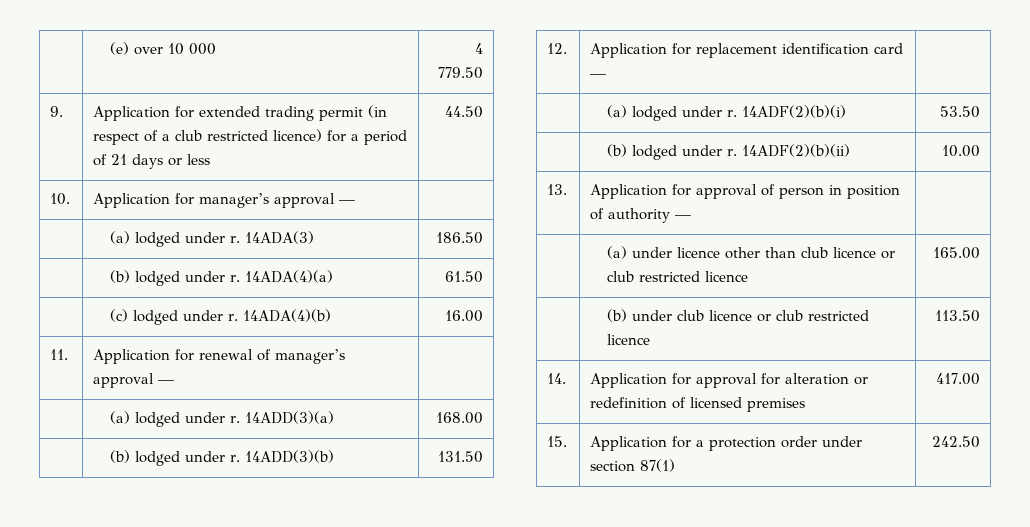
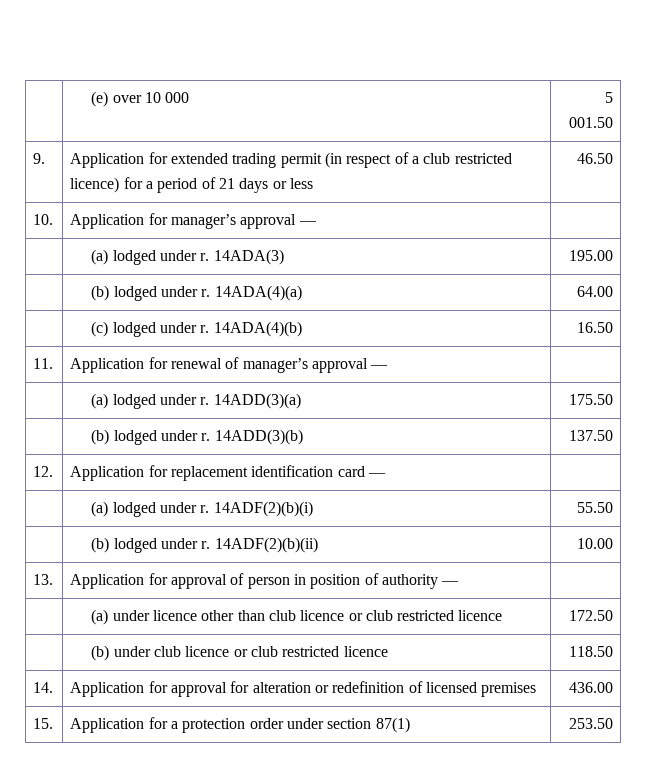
- | (e) over 10 000 | 4 779.50
+ | (e) over 10 000 | 5 001.50
- 9. | Application for extended trading permit (in respect of a club restricted licence) for a period of 21 days or less | 44.50
+ 9. | Application for extended trading permit (in respect of a club restricted licence) for a period of 21 days or less | 46.50
- | (a) lodged under r. 14ADA(3) | 186.50
+ | (a) lodged under r. 14ADA(3) | 195.00
- | (b) lodged under r. 14ADA(4)(a) | 61.50
+ | (b) lodged under r. 14ADA(4)(a) | 64.00
- | (c) lodged under r. 14ADA(4)(b) | 16.00
+ | (c) lodged under r. 14ADA(4)(b) | 16.50
- | (a) lodged under r. 14ADD(3)(a) | 168.00
+ | (a) lodged under r. 14ADD(3)(a) | 175.50
- | (b) lodged under r. 14ADD(3)(b) | 131.50
+ | (b) lodged under r. 14ADD(3)(b) | 137.50
- | (a) lodged under r. 14ADF(2)(b)(i) | 53.50
+ | (a) lodged under r. 14ADF(2)(b)(i) | 55.50
- | (a) under licence other than club licence or club restricted licence | 165.00
+ | (a) under licence other than club licence or club restricted licence | 172.50
- | (b) under club licence or club restricted licence | 113.50
+ | (b) under club licence or club restricted licence | 118.50
- 14. | Application for approval for alteration or redefinition of licensed premises | 417.00
+ 14. | Application for approval for alteration or redefinition of licensed premises | 436.00
- 15. | Application for a protection order under section 87(1) | 242.50
+ 15. | Application for a protection order under section 87(1) | 253.50

